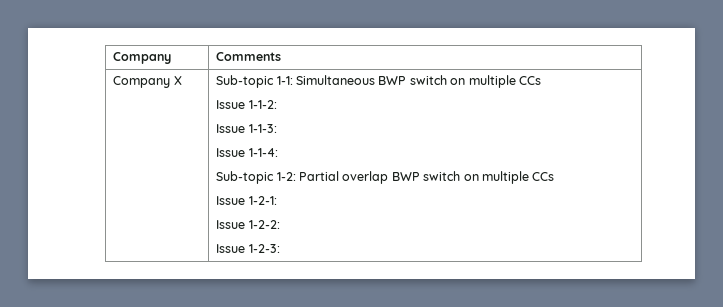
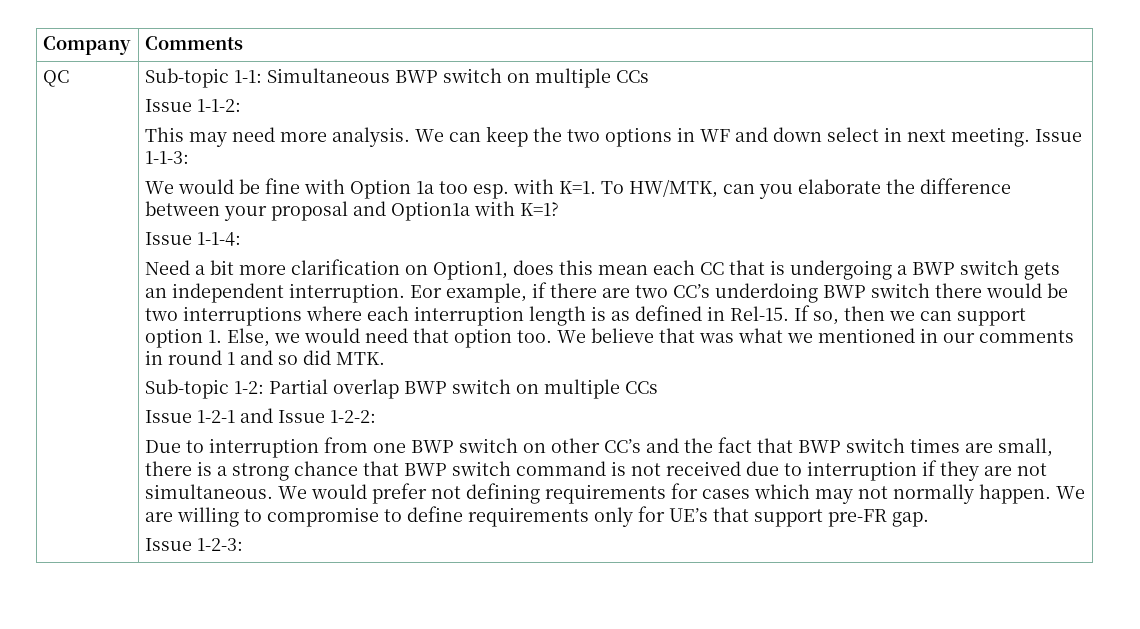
- Company X
+ QC
- Issue 1-1-3:
+ This may need more analysis. We can keep the two options in WF and down select in next meeting. Issue 1-1-3:
+ We would be fine with Option 1a too esp. with K=1. To HW/MTK, can you elaborate the difference between your proposal and Option1a with K=1?
  Issue 1-1-4:
+ Need a bit more clarification on Option1, does this mean each CC that is undergoing a BWP switch gets an independent interruption. Eor example, if there are two CC’s underdoing BWP switch there would be two interruptions where each interruption length is as defined in Rel-15. If so, then we can support option 1. Else, we would need that option too. We believe that was what we mentioned in our comments in round 1 and so did MTK.
- Issue 1-2-1:
- Issue 1-2-2:
+ Issue 1-2-1 and Issue 1-2-2:
+ Due to interruption from one BWP switch on other CC’s and the fact that BWP switch times are small, there is a strong chance that BWP switch command is not received due to interruption if they are not simultaneous. We would prefer not defining requirements for cases which may not normally happen. We are willing to compromise to define requirements only for UE’s that support pre-FR gap.

